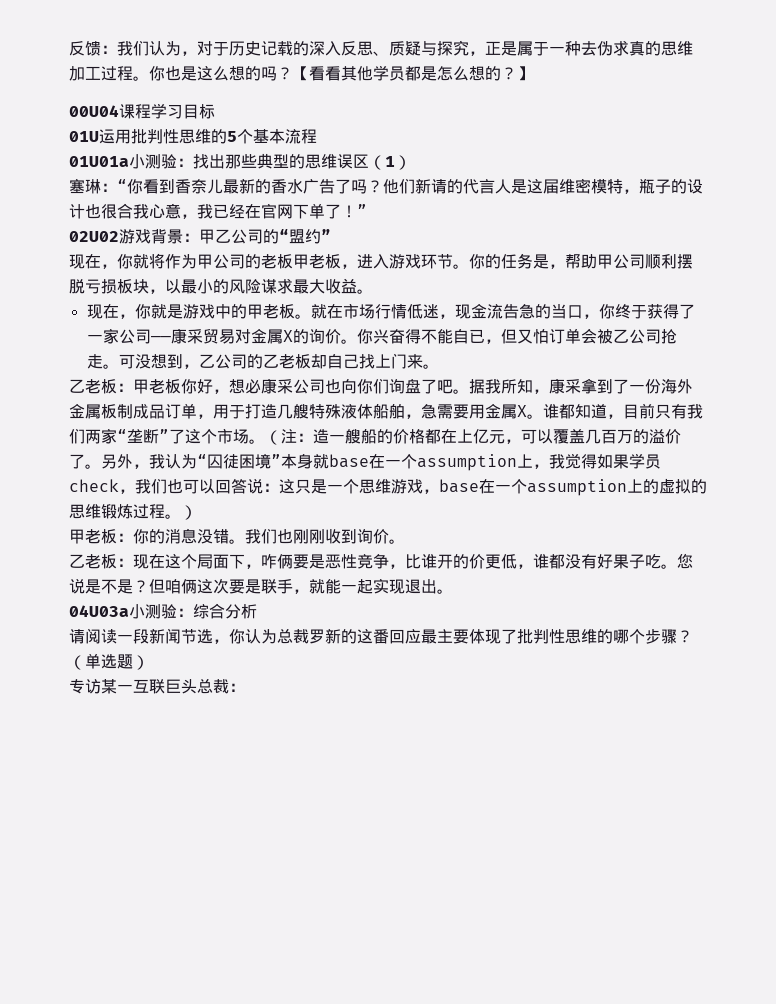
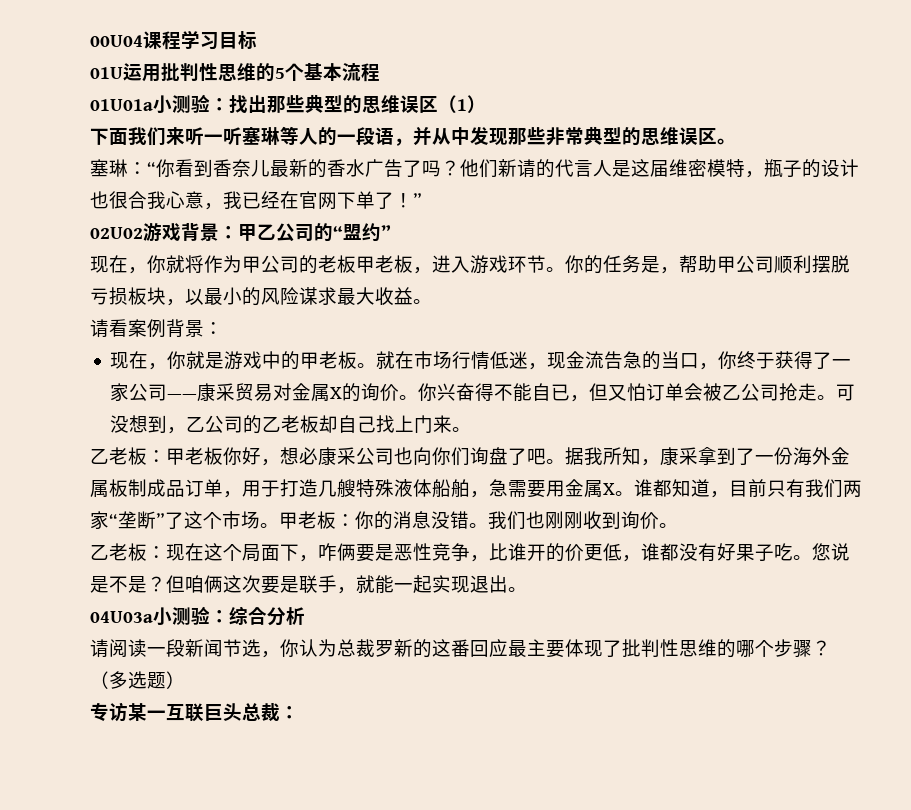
- 反馈：我们认为，对于历史记载的深入反思、质疑与探究，正是属于一种去伪求真的思维加工过程。你也是这么想的吗？【看看其他学员都是怎么想的？】
+ 下面我们来听一听塞琳等人的一段语，并从中发现那些非常典型的思维误区。
+ 请看案例背景：
- 谁都知道，目前只有我们两家“垄断”了这个市场。（注：造一艘船的价格都在上亿元，可以覆盖几百万的溢价了。另外，我认为“囚徒困境”本身就base在一个assumption上，我觉得如果学员check，我们也可以回答说：这只是一个思维游戏，base在一个assumption上的虚拟的思维锻炼过程。）
- 甲老板：你的消息没错。
+ 谁都知道，目前只有我们两家“垄断”了这个市场。甲老板：你的消息没错。
- （单选题）
+ （多选题）

